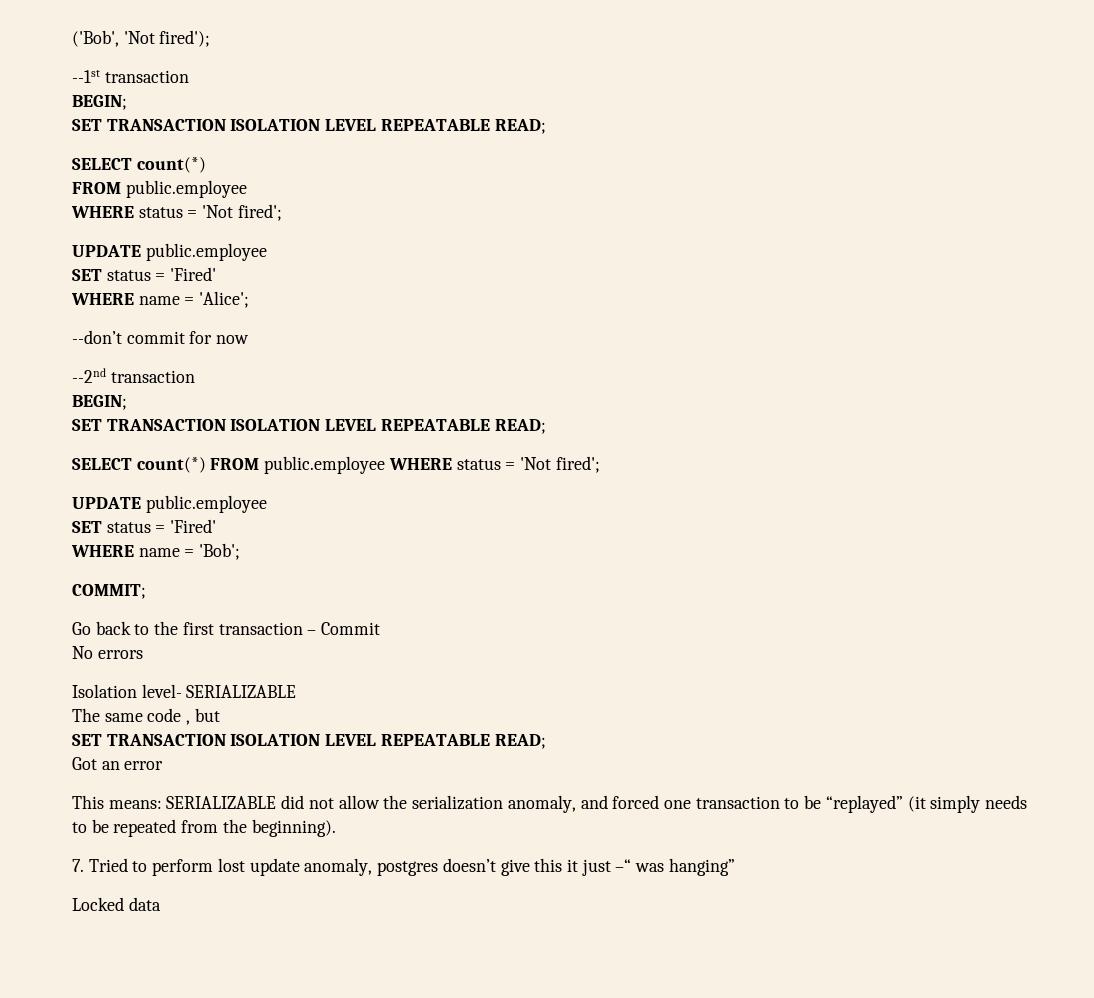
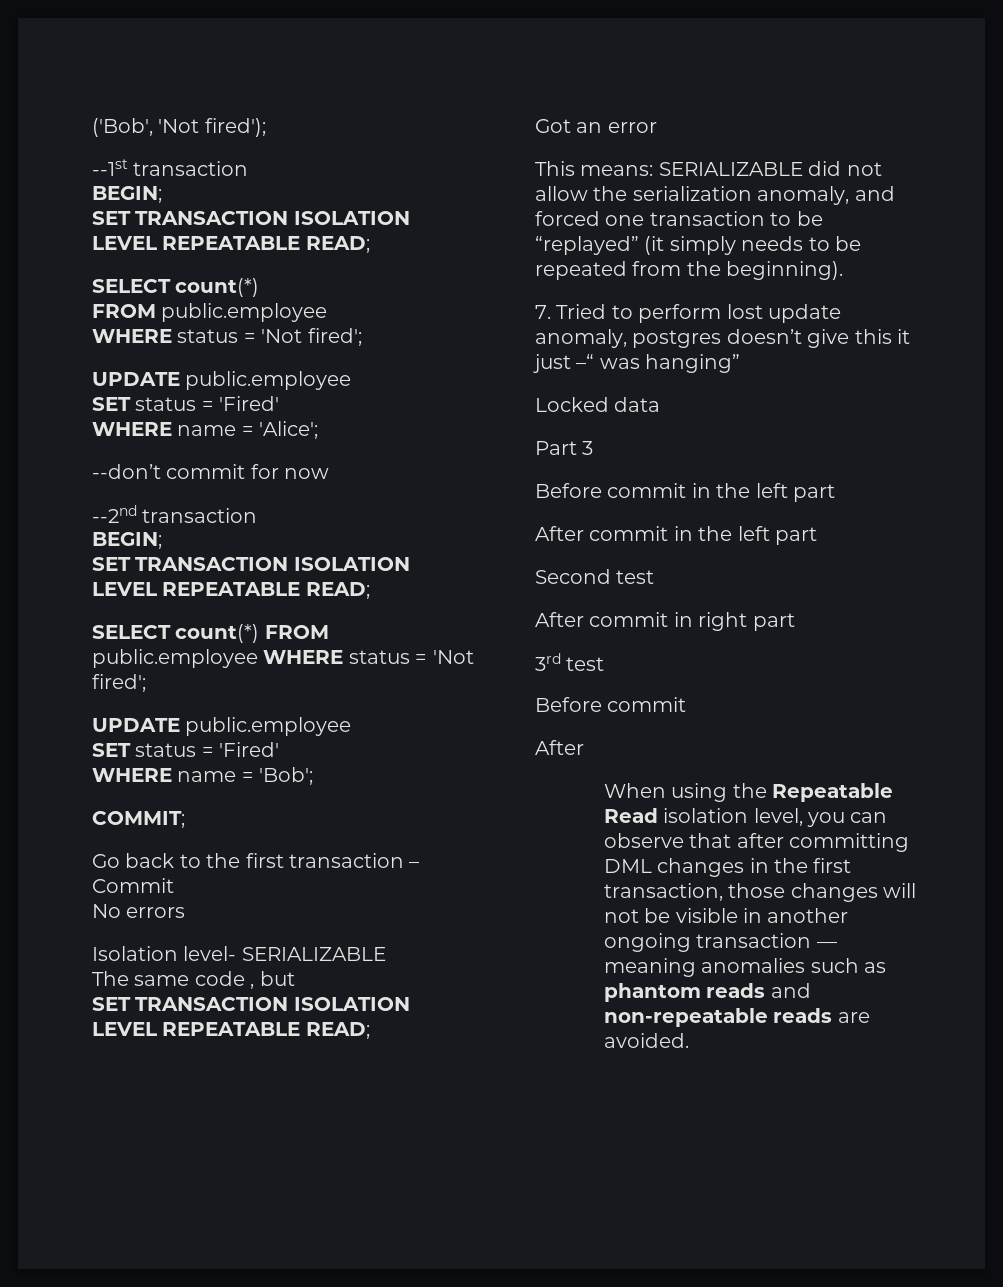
+ Part 3
+ Before commit in the left part
+ After commit in the left part
+ Second test
+ After commit in right part
+ 3rd test
+ Before commit
+ After
+ When using the Repeatable Read isolation level, you can observe that after committing DML changes in the first transaction, those changes will not be visible in another ongoing transaction — meaning anomalies such as phantom reads and non-repeatable reads are avoided.

